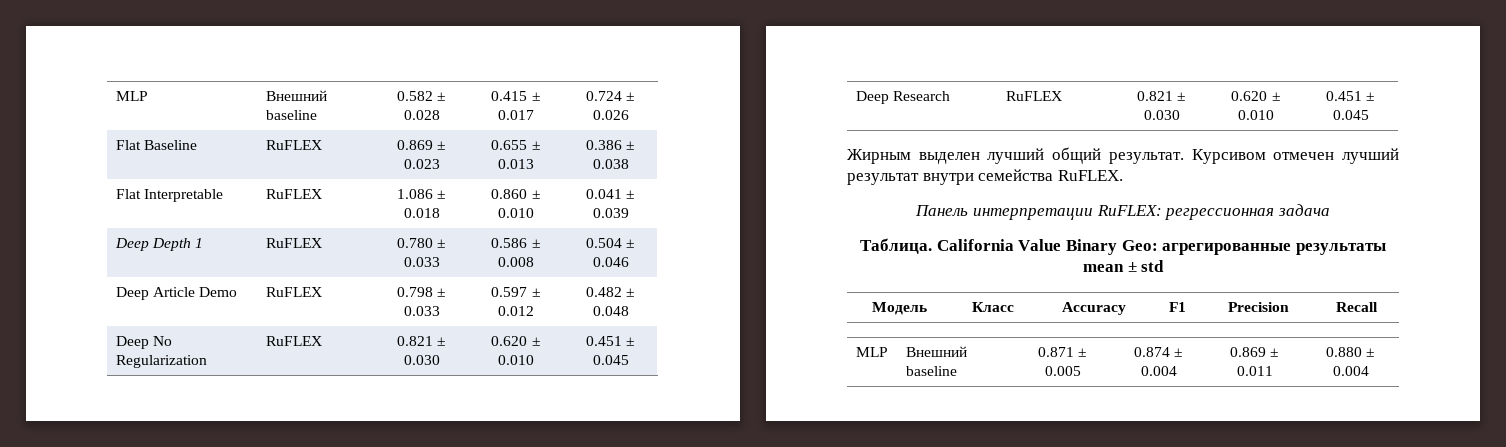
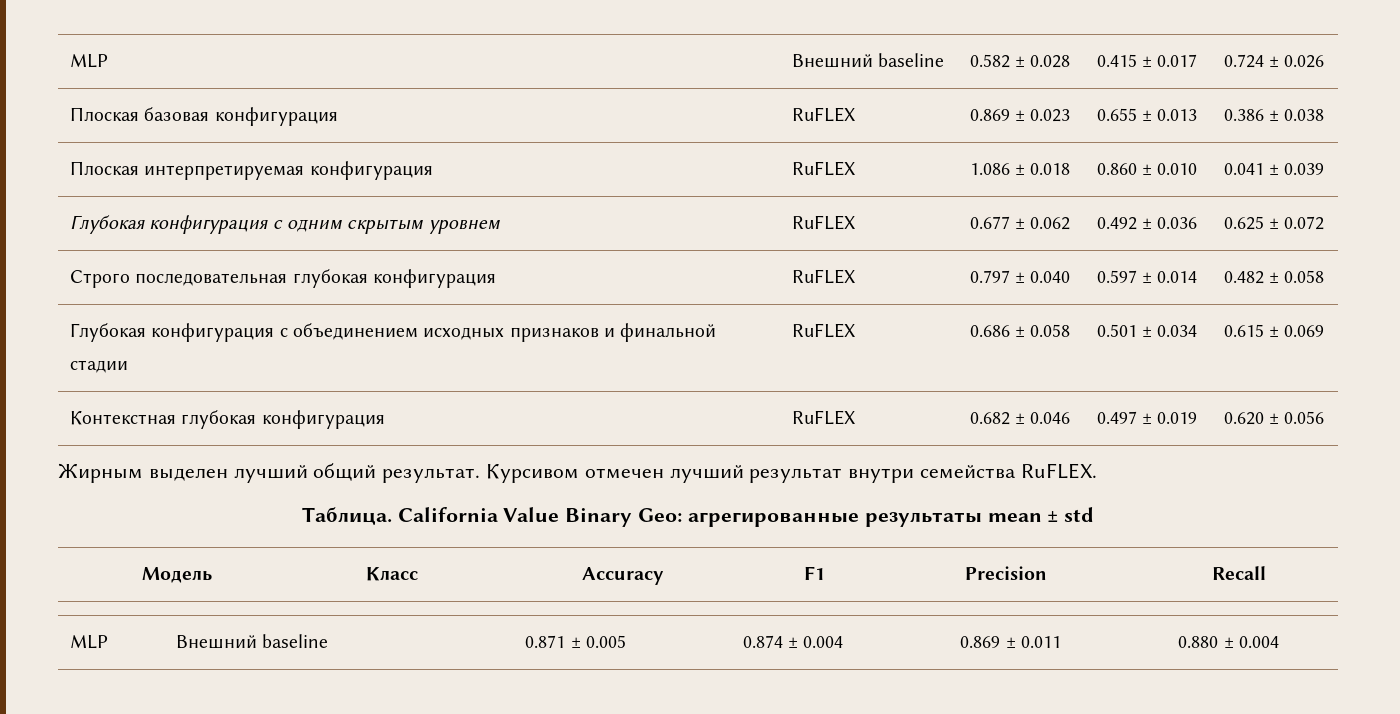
- Flat Baseline | RuFLEX | 0.869 ± 0.023 | 0.655 ± 0.013 | 0.386 ± 0.038
+ Плоская базовая конфигурация | RuFLEX | 0.869 ± 0.023 | 0.655 ± 0.013 | 0.386 ± 0.038
- Flat Interpretable | RuFLEX | 1.086 ± 0.018 | 0.860 ± 0.010 | 0.041 ± 0.039
+ Плоская интерпретируемая конфигурация | RuFLEX | 1.086 ± 0.018 | 0.860 ± 0.010 | 0.041 ± 0.039
- Deep Depth 1 | RuFLEX | 0.780 ± 0.033 | 0.586 ± 0.008 | 0.504 ± 0.046
- Deep Article Demo | RuFLEX | 0.798 ± 0.033 | 0.597 ± 0.012 | 0.482 ± 0.048
- Deep No Regularization | RuFLEX | 0.821 ± 0.030 | 0.620 ± 0.010 | 0.451 ± 0.045
- Deep Research | RuFLEX | 0.821 ± 0.030 | 0.620 ± 0.010 | 0.451 ± 0.045
+ Глубокая конфигурация с одним скрытым уровнем | RuFLEX | 0.677 ± 0.062 | 0.492 ± 0.036 | 0.625 ± 0.072
+ Строго последовательная глубокая конфигурация | RuFLEX | 0.797 ± 0.040 | 0.597 ± 0.014 | 0.482 ± 0.058
+ Глубокая конфигурация с объединением исходных признаков и финальной стадии | RuFLEX | 0.686 ± 0.058 | 0.501 ± 0.034 | 0.615 ± 0.069
+ Контекстная глубокая конфигурация | RuFLEX | 0.682 ± 0.046 | 0.497 ± 0.019 | 0.620 ± 0.056
- Панель интерпретации RuFLEX: регрессионная задача

